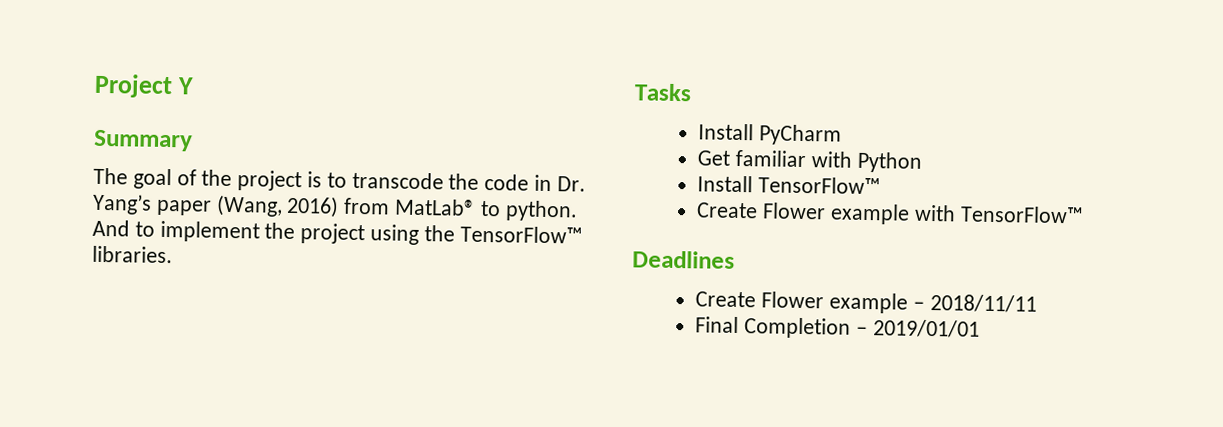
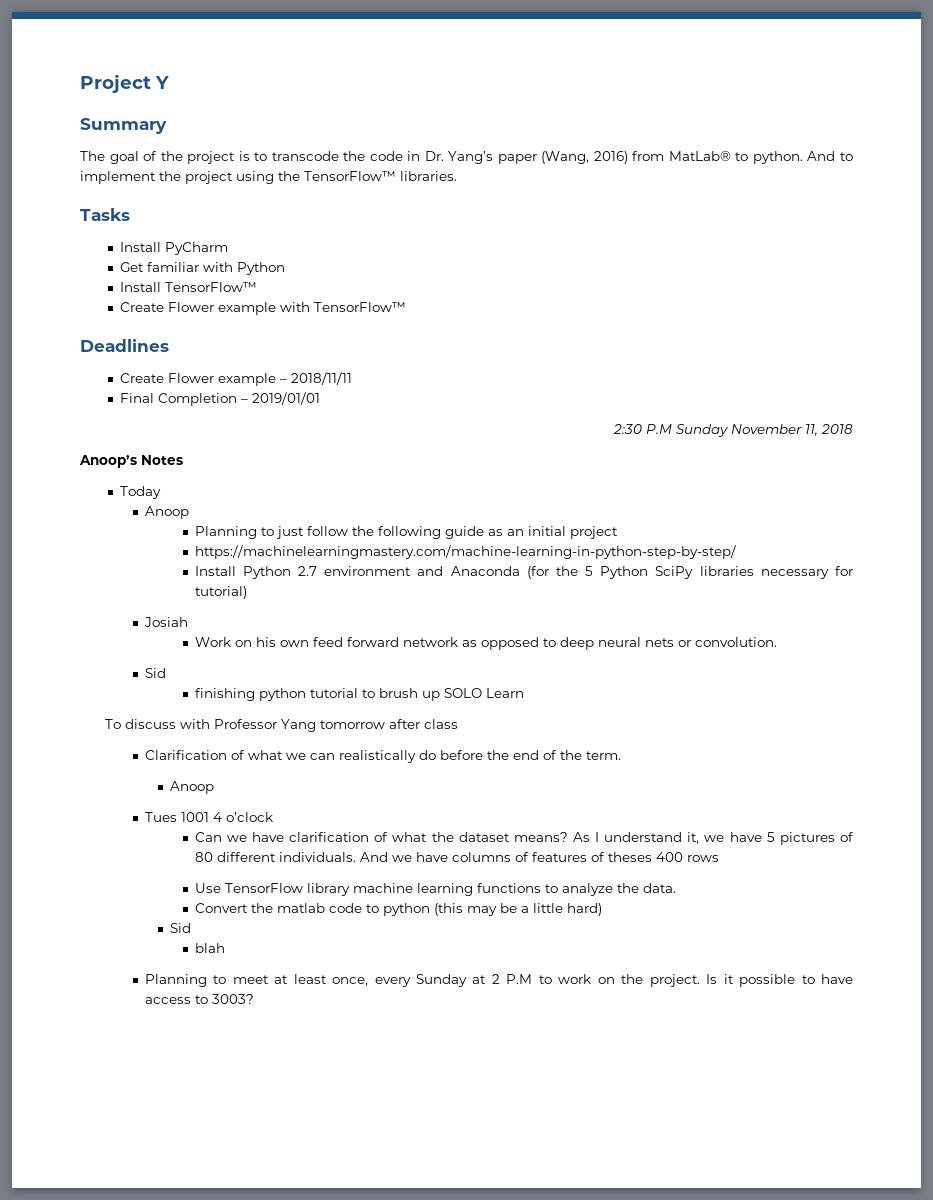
+ 2:30 P.M Sunday November 11, 2018
+ Anoop’s Notes
+ Today
+ Anoop
+ Planning to just follow the following guide as an initial project
+ https://machinelearningmastery.com/machine-learning-in-python-step-by-step/
+ Install Python 2.7 environment and Anaconda (for the 5 Python SciPy libraries necessary for tutorial)
+ Josiah
+ Work on his own feed forward network as opposed to deep neural nets or convolution.
+ Sid
+ finishing python tutorial to brush up SOLO Learn
+ To discuss with Professor Yang tomorrow after class
+ Clarification of what we can realistically do before the end of the term.
+ Anoop
+ Tues 1001 4 o’clock
+ Can we have clarification of what the dataset means? As I understand it, we have 5 pictures of 80 different individuals. And we have columns of features of theses 400 rows
+ Use TensorFlow library machine learning functions to analyze the data.
+ Convert the matlab code to python (this may be a little hard)
+ Sid
+ blah
+ Planning to meet at least once, every Sunday at 2 P.M to work on the project. Is it possible to have access to 3003?

